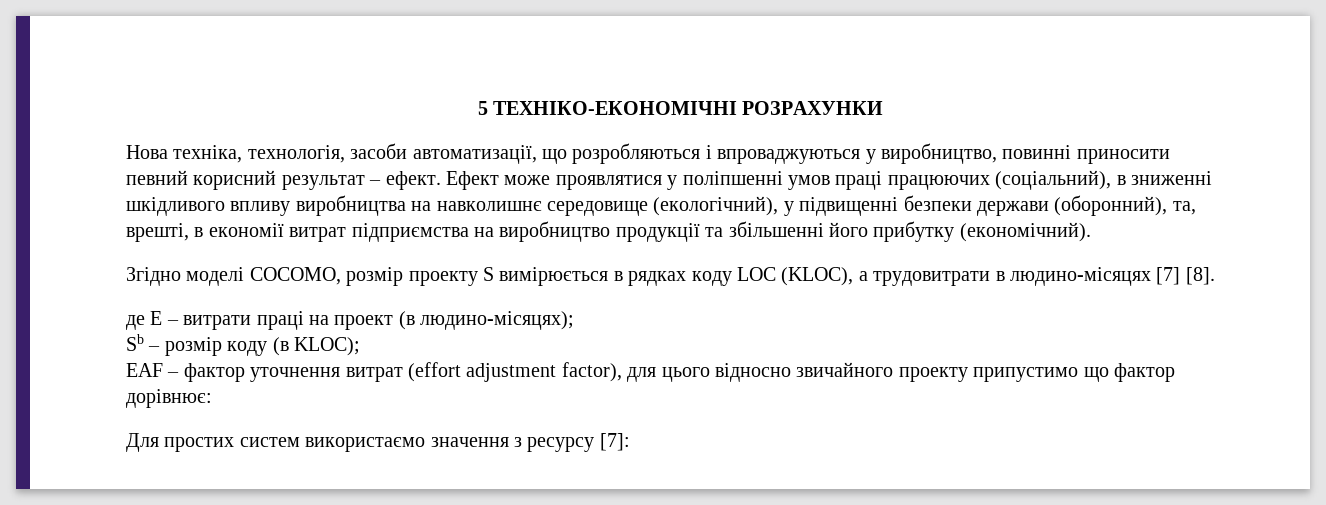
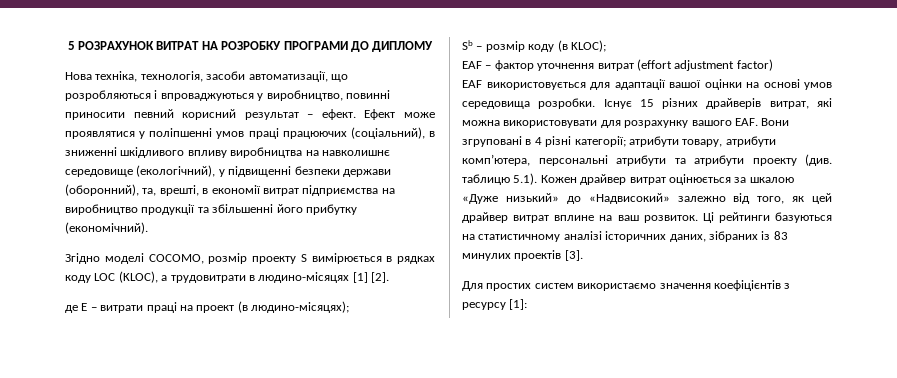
- 5 ТЕХНІКО-ЕКОНОМІЧНІ РОЗРАХУНКИ
+ 5 РОЗРАХУНОК ВИТРАТ НА РОЗРОБКУ ПРОГРАМИ ДО ДИПЛОМУ
- Згідно моделі СОСОМО, розмір проекту S вимірюється в рядках коду LOC (KLOC), а трудовитрати в людино-місяцях [7] [8].
+ Згідно моделі СОСОМО, розмір проекту S вимірюється в рядках коду LOC (KLOC), а трудовитрати в людино-місяцях [1] [2].
- EAF – фактор уточнення витрат (effort adjustment factor), для цього відносно звичайного проекту припустимо що фактор дорівнює:
+ EAF – фактор уточнення витрат (effort adjustment factor)
+ EAF використовується для адаптації вашої оцінки на основі умов середовища розробки. Існує 15 різних драйверів витрат, які можна використовувати для розрахунку вашого EAF. Вони згруповані в 4 різні категорії; атрибути товару, атрибути комп’ютера, персональні атрибути та атрибути проекту (див. таблицю 5.1). Кожен драйвер витрат оцінюється за шкалою «Дуже низький» до «Надвисокий» залежно від того, як цей драйвер витрат вплине на ваш розвиток. Ці рейтинги базуються на статистичному аналізі історичних даних, зібраних із 83 минулих проектів [3].
- Для простих систем використаємо значення з ресурсу [7]:
+ Для простих систем використаємо значення коефіцієнтів з ресурсу [1]:

